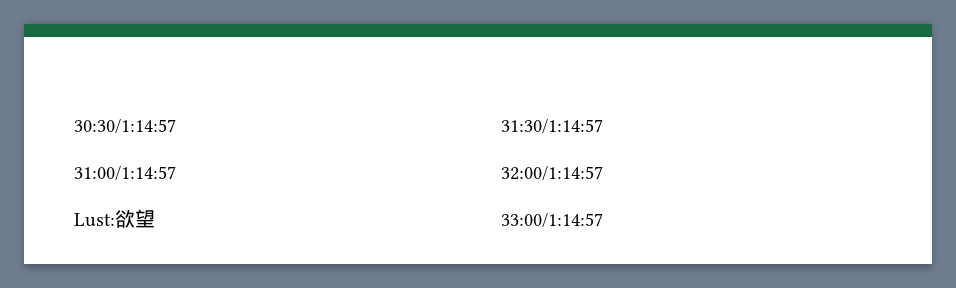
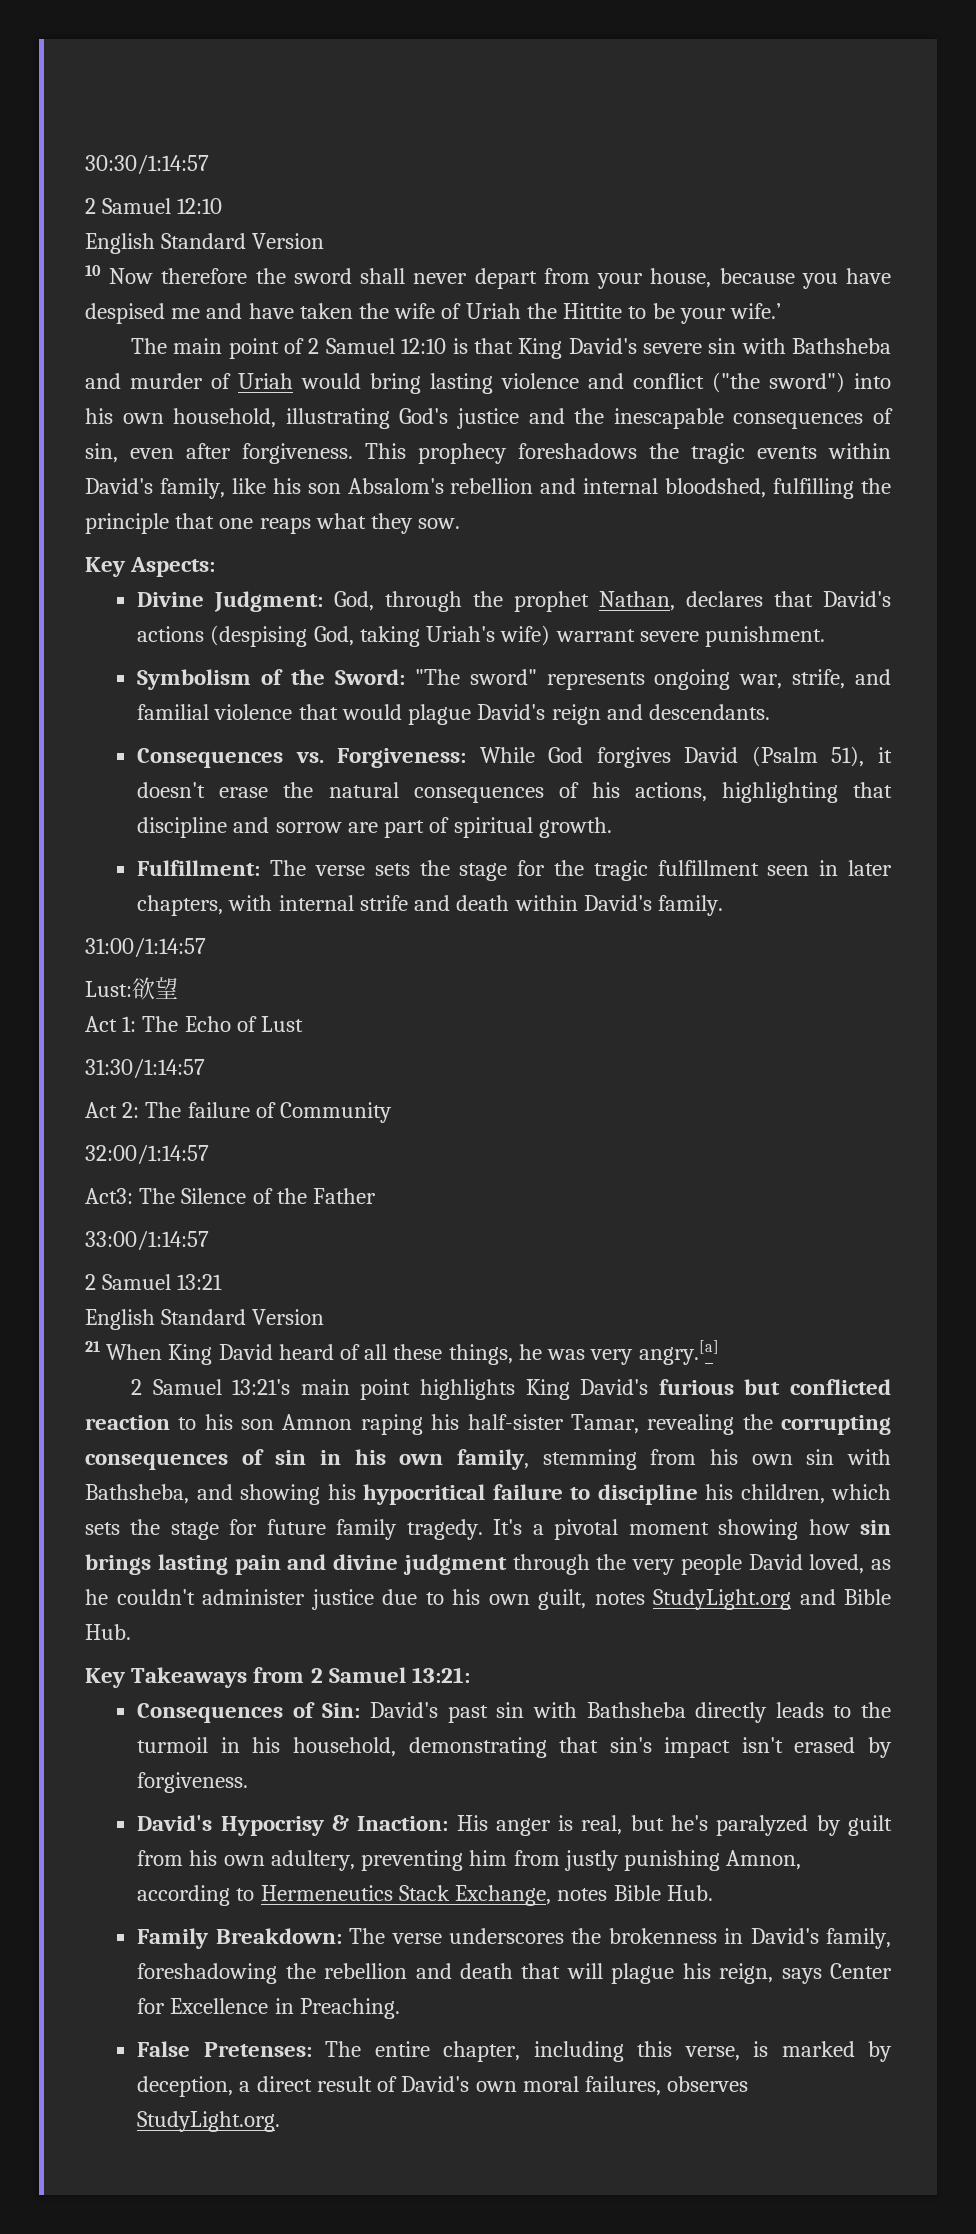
  30:30/1:14:57
+ 2 Samuel 12:10
+ English Standard Version
+ 10 Now therefore the sword shall never depart from your house, because you have despised me and have taken the wife of Uriah the Hittite to be your wife.’
+ The main point of 2 Samuel 12:10 is that King David's severe sin with Bathsheba and murder of Uriah would bring lasting violence and conflict ("the sword") into his own household, illustrating God's justice and the inescapable consequences of sin, even after forgiveness. This prophecy foreshadows the tragic events within David's family, like his son Absalom's rebellion and internal bloodshed, fulfilling the principle that one reaps what they sow.
+ Key Aspects:
+ Divine Judgment: God, through the prophet Nathan, declares that David's actions (despising God, taking Uriah's wife) warrant severe punishment.
+ Symbolism of the Sword: "The sword" represents ongoing war, strife, and familial violence that would plague David's reign and descendants.
+ Consequences vs. Forgiveness: While God forgives David (Psalm 51), it doesn't erase the natural consequences of his actions, highlighting that discipline and sorrow are part of spiritual growth.
+ Fulfillment: The verse sets the stage for the tragic fulfillment seen in later chapters, with internal strife and death within David's family.
  31:00/1:14:57
  Lust:欲望
+ Act 1: The Echo of Lust
  31:30/1:14:57
+ Act 2: The failure of Community
  32:00/1:14:57
+ Act3: The Silence of the Father
  33:00/1:14:57
+ 2 Samuel 13:21
+ English Standard Version
+ 21 When King David heard of all these things, he was very angry.[a]
+ 2 Samuel 13:21's main point highlights King David's furious but conflicted reaction to his son Amnon raping his half-sister Tamar, revealing the corrupting consequences of sin in his own family, stemming from his own sin with Bathsheba, and showing his hypocritical failure to discipline his children, which sets the stage for future family tragedy. It's a pivotal moment showing how sin brings lasting pain and divine judgment through the very people David loved, as he couldn't administer justice due to his own guilt, notes StudyLight.org and Bible Hub.
+ Key Takeaways from 2 Samuel 13:21:
+ Consequences of Sin: David's past sin with Bathsheba directly leads to the turmoil in his household, demonstrating that sin's impact isn't erased by forgiveness.
+ David's Hypocrisy & Inaction: His anger is real, but he's paralyzed by guilt from his own adultery, preventing him from justly punishing Amnon, according to Hermeneutics Stack Exchange, notes Bible Hub.
+ Family Breakdown: The verse underscores the brokenness in David's family, foreshadowing the rebellion and death that will plague his reign, says Center for Excellence in Preaching.
+ False Pretenses: The entire chapter, including this verse, is marked by deception, a direct result of David's own moral failures, observes StudyLight.org.

